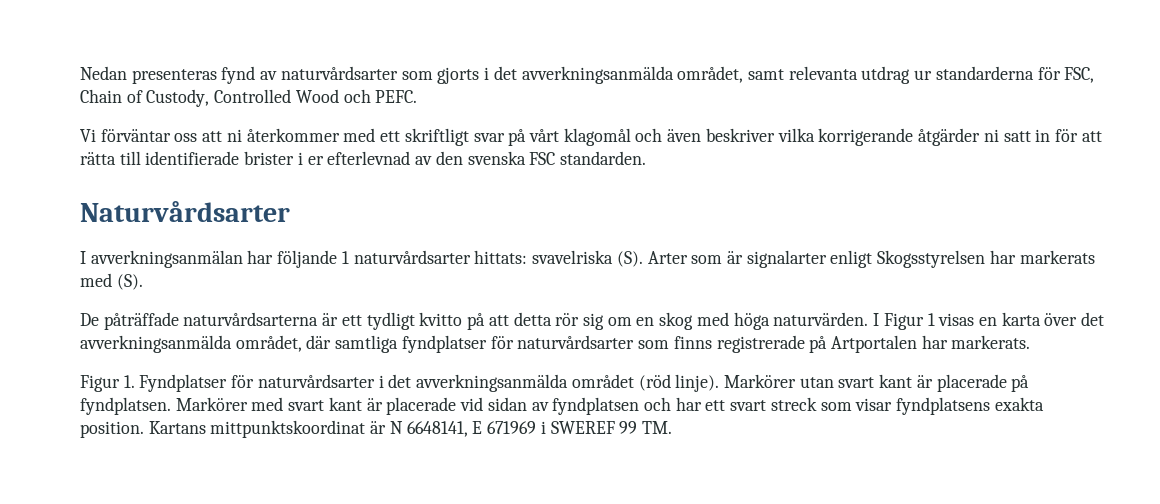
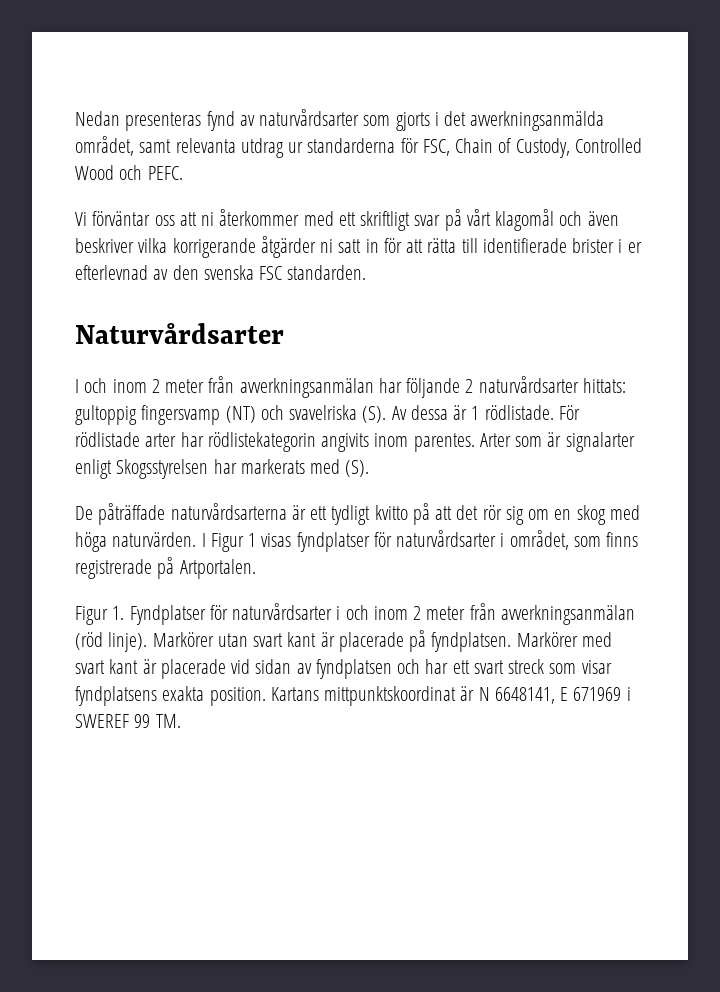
- I avverkningsanmälan har följande 1 naturvårdsarter hittats: svavelriska (S). Arter som är signalarter enligt Skogsstyrelsen har markerats med (S).
+ I och inom 2 meter från avverkningsanmälan har följande 2 naturvårdsarter hittats: gultoppig fingersvamp (NT) och svavelriska (S). Av dessa är 1 rödlistade. För rödlistade arter har rödlistekategorin angivits inom parentes. Arter som är signalarter enligt Skogsstyrelsen har markerats med (S).
- De påträffade naturvårdsarterna är ett tydligt kvitto på att detta rör sig om en skog med höga naturvärden.
+ De påträffade naturvårdsarterna är ett tydligt kvitto på att det rör sig om en skog med höga naturvärden.
- I Figur 1 visas en karta över det avverkningsanmälda området, där samtliga fyndplatser för naturvårdsarter som finns registrerade på Artportalen har markerats.
+ I Figur 1 visas fyndplatser för naturvårdsarter i området, som finns registrerade på Artportalen.
- Figur 1. Fyndplatser för naturvårdsarter i det avverkningsanmälda området (röd linje).
+ Figur 1. Fyndplatser för naturvårdsarter i och inom 2 meter från avverkningsanmälan (röd linje).

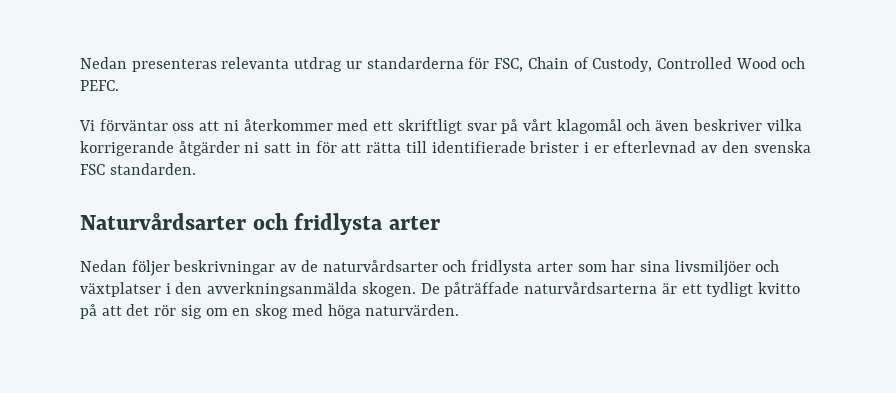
- Nedan presenteras fynd av naturvårdsarter som gjorts i det avverkningsanmälda området, samt relevanta utdrag ur standarderna för FSC, Chain of Custody, Controlled Wood och PEFC.
+ Nedan presenteras relevanta utdrag ur standarderna för FSC, Chain of Custody, Controlled Wood och PEFC.
- Naturvårdsarter
- I och inom 2 meter från avverkningsanmälan har följande 2 naturvårdsarter hittats: gultoppig fingersvamp (NT) och svavelriska (S). Av dessa är 1 rödlistade. För rödlistade arter har rödlistekategorin angivits inom parentes. Arter som är signalarter enligt Skogsstyrelsen har markerats med (S).
- De påträffade naturvårdsarterna är ett tydligt kvitto på att det rör sig om en skog med höga naturvärden. I Figur 1 visas fyndplatser för naturvårdsarter i området, som finns registrerade på Artportalen.
- Figur 1. Fyndplatser för naturvårdsarter i och inom 2 meter från avverkningsanmälan (röd linje). Markörer utan svart kant är placerade på fyndplatsen. Markörer med svart kant är placerade vid sidan av fyndplatsen och har ett svart streck som visar fyndplatsens exakta position. Kartans mittpunktskoordinat är N 6648141, E 671969 i SWEREF 99 TM.
+ Naturvårdsarter och fridlysta arter
+ Nedan följer beskrivningar av de naturvårdsarter och fridlysta arter som har sina livsmiljöer och växtplatser i den avverkningsanmälda skogen. De påträffade naturvårdsarterna är ett tydligt kvitto på att det rör sig om en skog med höga naturvärden.

